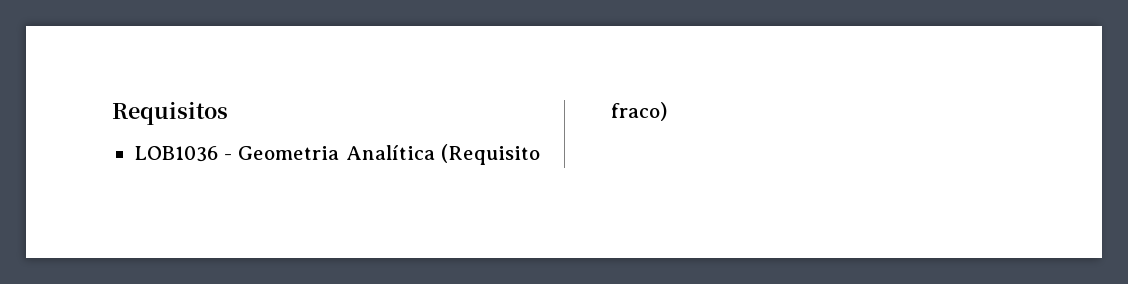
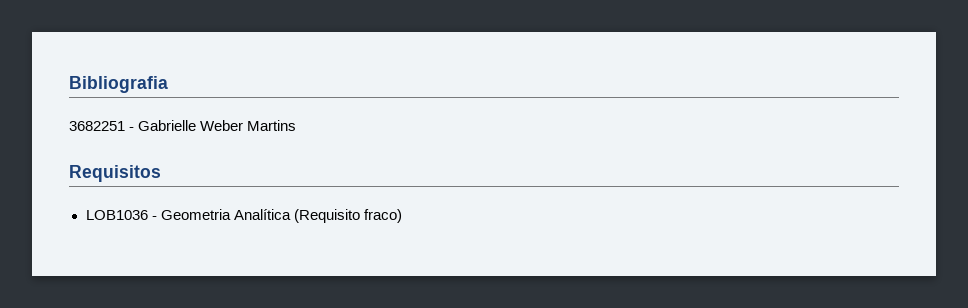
+ Bibliografia
+ 3682251 - Gabrielle Weber Martins

